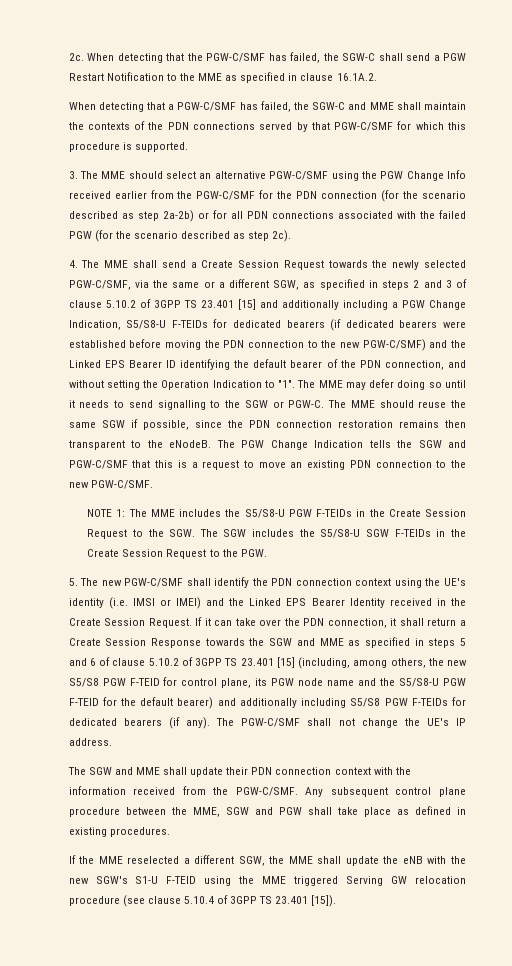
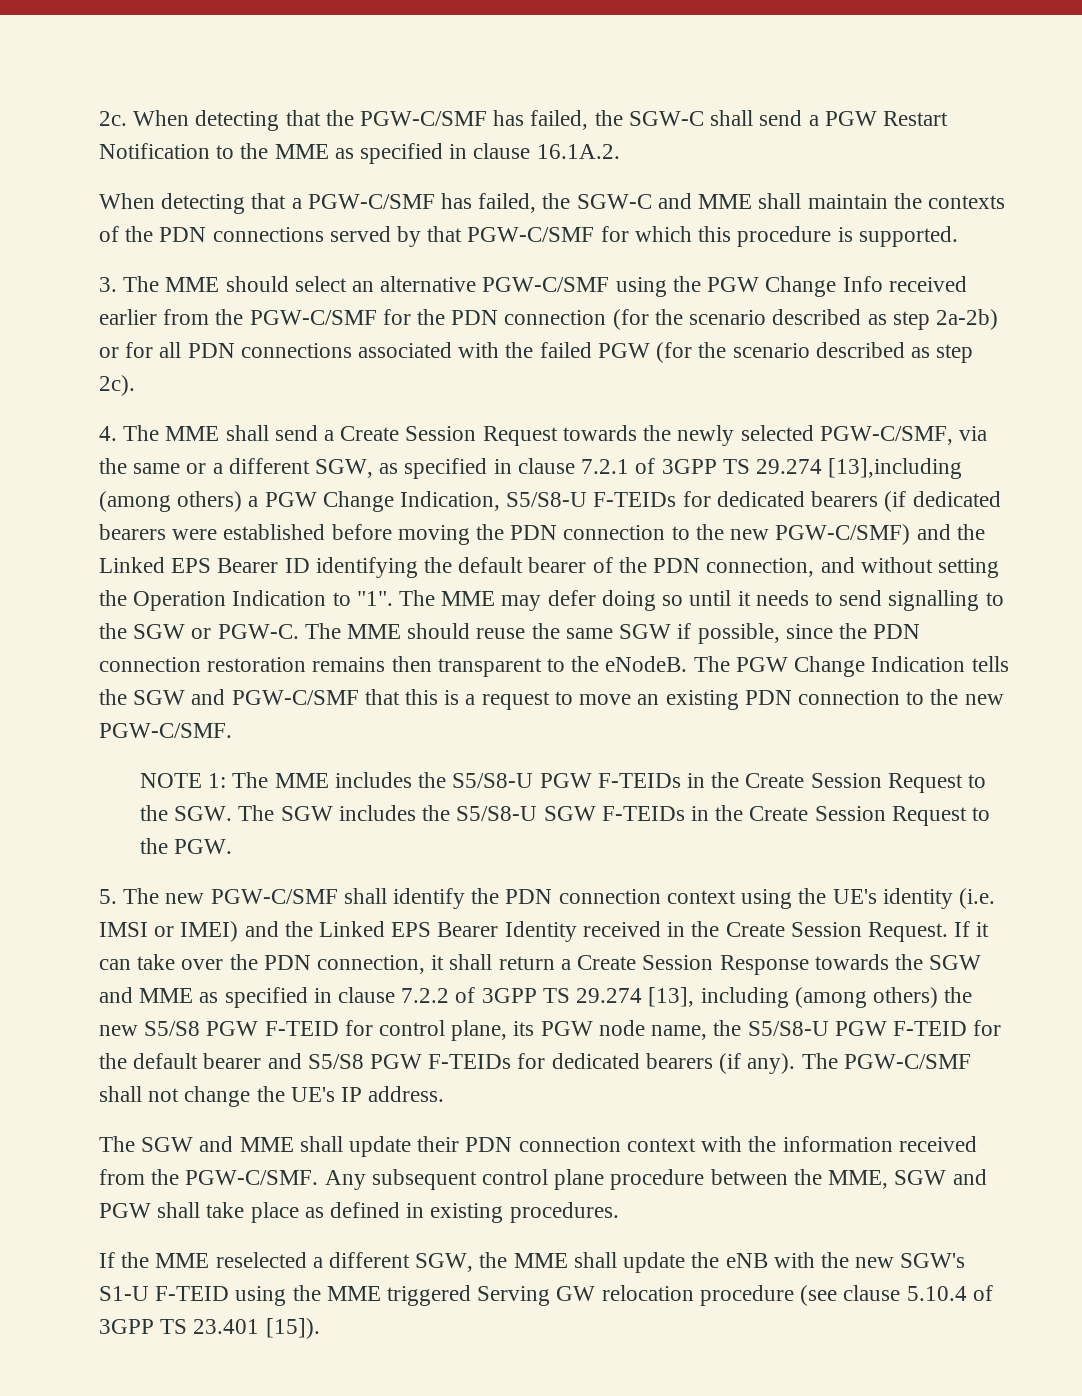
- 4. The MME shall send a Create Session Request towards the newly selected PGW-C/SMF, via the same or a different SGW, as specified in steps 2 and 3 of clause 5.10.2 of 3GPP TS 23.401 [15] and additionally including a PGW Change Indication, S5/S8-U F-TEIDs for dedicated bearers (if dedicated bearers were established before moving the PDN connection to the new PGW-C/SMF) and the Linked EPS Bearer ID identifying the default bearer of the PDN connection, and without setting the Operation Indication to "1".
+ 4. The MME shall send a Create Session Request towards the newly selected PGW-C/SMF, via the same or a different SGW, as specified in clause 7.2.1 of 3GPP TS 29.274 [13],including (among others) a PGW Change Indication, S5/S8-U F-TEIDs for dedicated bearers (if dedicated bearers were established before moving the PDN connection to the new PGW-C/SMF) and the Linked EPS Bearer ID identifying the default bearer of the PDN connection, and without setting the Operation Indication to "1".
- If it can take over the PDN connection, it shall return a Create Session Response towards the SGW and MME as specified in steps 5 and 6 of clause 5.10.2 of 3GPP TS 23.401 [15] (including, among others, the new S5/S8 PGW F-TEID for control plane, its PGW node name and the S5/S8-U PGW F-TEID for the default bearer) and additionally including S5/S8 PGW F-TEIDs for dedicated bearers (if any).
+ If it can take over the PDN connection, it shall return a Create Session Response towards the SGW and MME as specified in clause 7.2.2 of 3GPP TS 29.274 [13], including (among others) the new S5/S8 PGW F-TEID for control plane, its PGW node name, the S5/S8-U PGW F-TEID for the default bearer and S5/S8 PGW F-TEIDs for dedicated bearers (if any).

